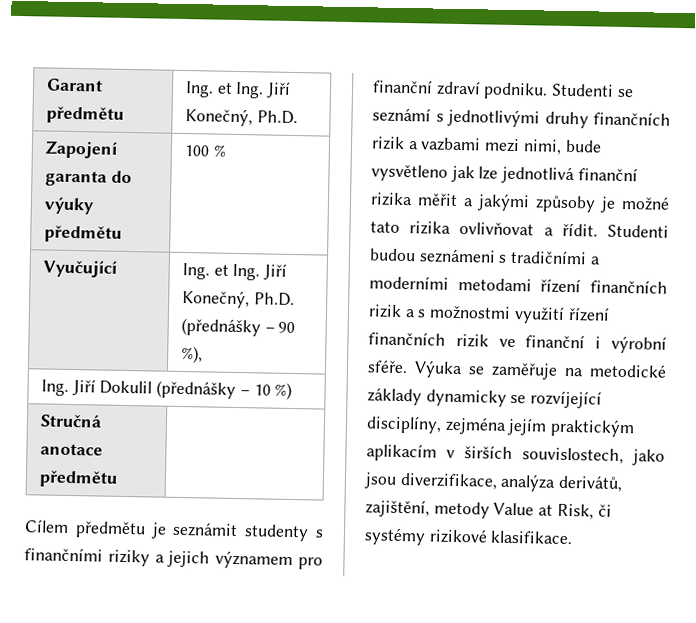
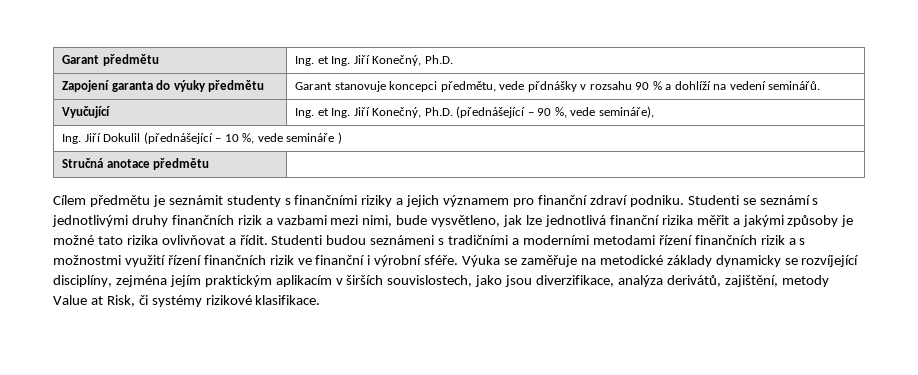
- Zapojení garanta do výuky předmětu | 100 %
+ Zapojení garanta do výuky předmětu | Garant stanovuje koncepci předmětu, vede přdnášky v rozsahu 90 % a dohlíží na vedení seminářů.
- Vyučující | Ing. et Ing. Jiří Konečný, Ph.D. (přednášky – 90 %),
+ Vyučující | Ing. et Ing. Jiří Konečný, Ph.D. (přednášející – 90 %, vede semináře),
- Ing. Jiří Dokulil (přednášky – 10 %)
+ Ing. Jiří Dokulil (přednášející – 10 %, vede semináře )
- Studenti se seznámí s jednotlivými druhy finančních rizik a vazbami mezi nimi, bude vysvětleno jak lze jednotlivá finanční rizika měřit a jakými způsoby je možné tato rizika ovlivňovat a řídit.
+ Studenti se seznámí s jednotlivými druhy finančních rizik a vazbami mezi nimi, bude vysvětleno, jak lze jednotlivá finanční rizika měřit a jakými způsoby je možné tato rizika ovlivňovat a řídit.

